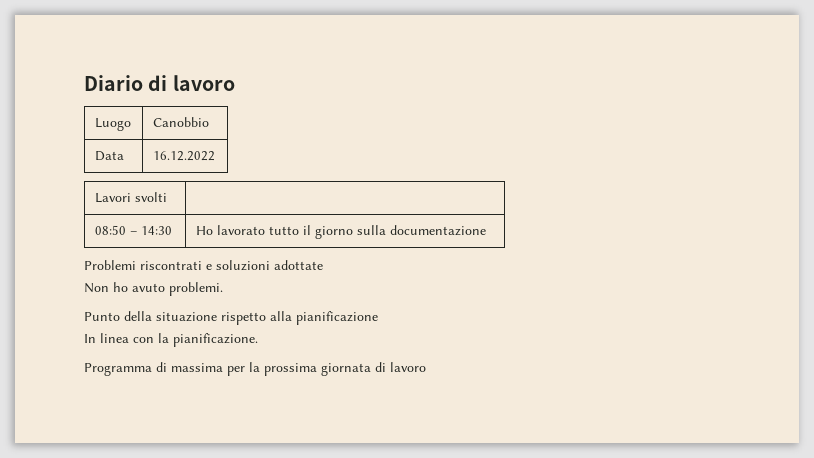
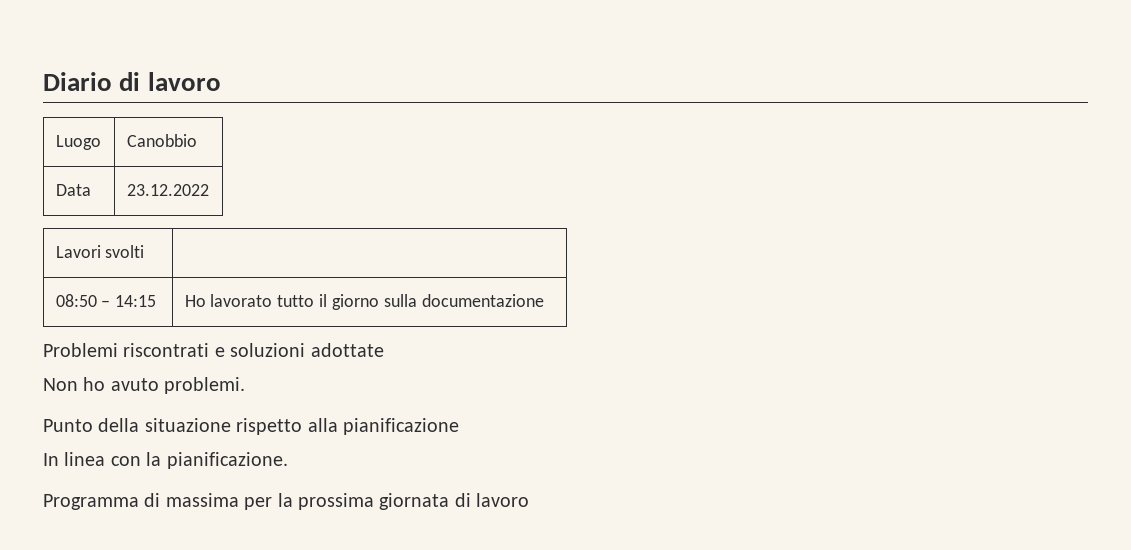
- Data | 16.12.2022
+ Data | 23.12.2022
- 08:50 – 14:30 | Ho lavorato tutto il giorno sulla documentazione
+ 08:50 – 14:15 | Ho lavorato tutto il giorno sulla documentazione

